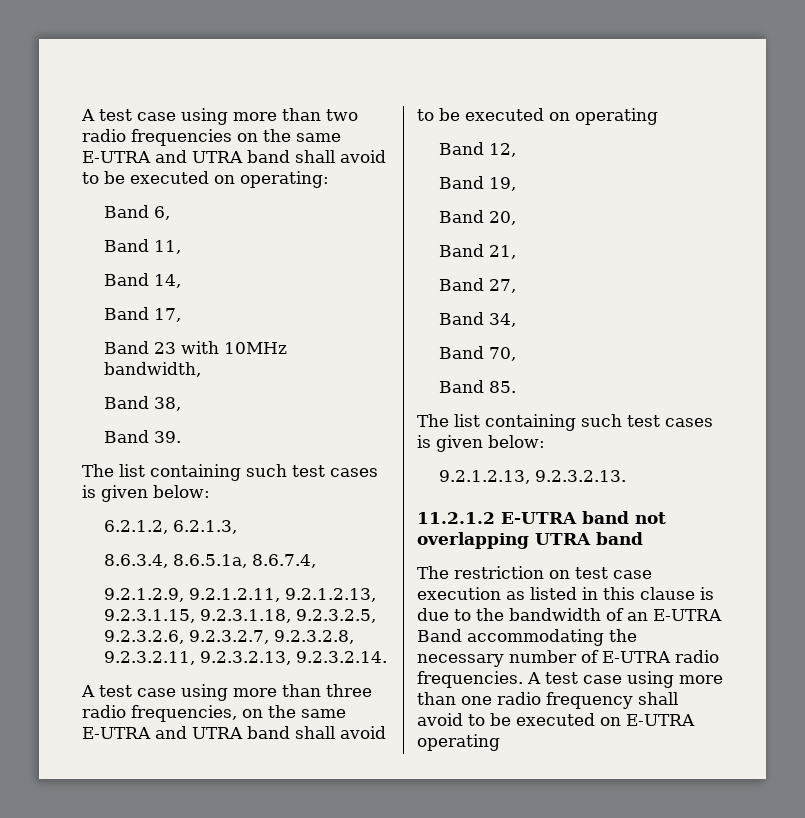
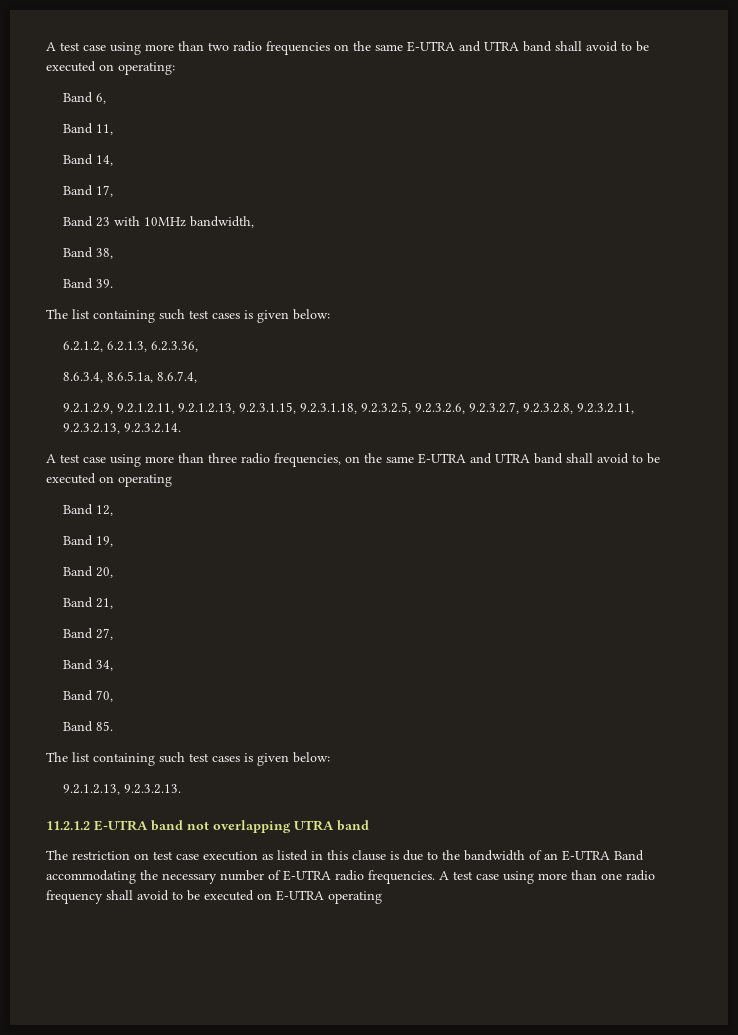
- 6.2.1.2, 6.2.1.3,
+ 6.2.1.2, 6.2.1.3, 6.2.3.36,

